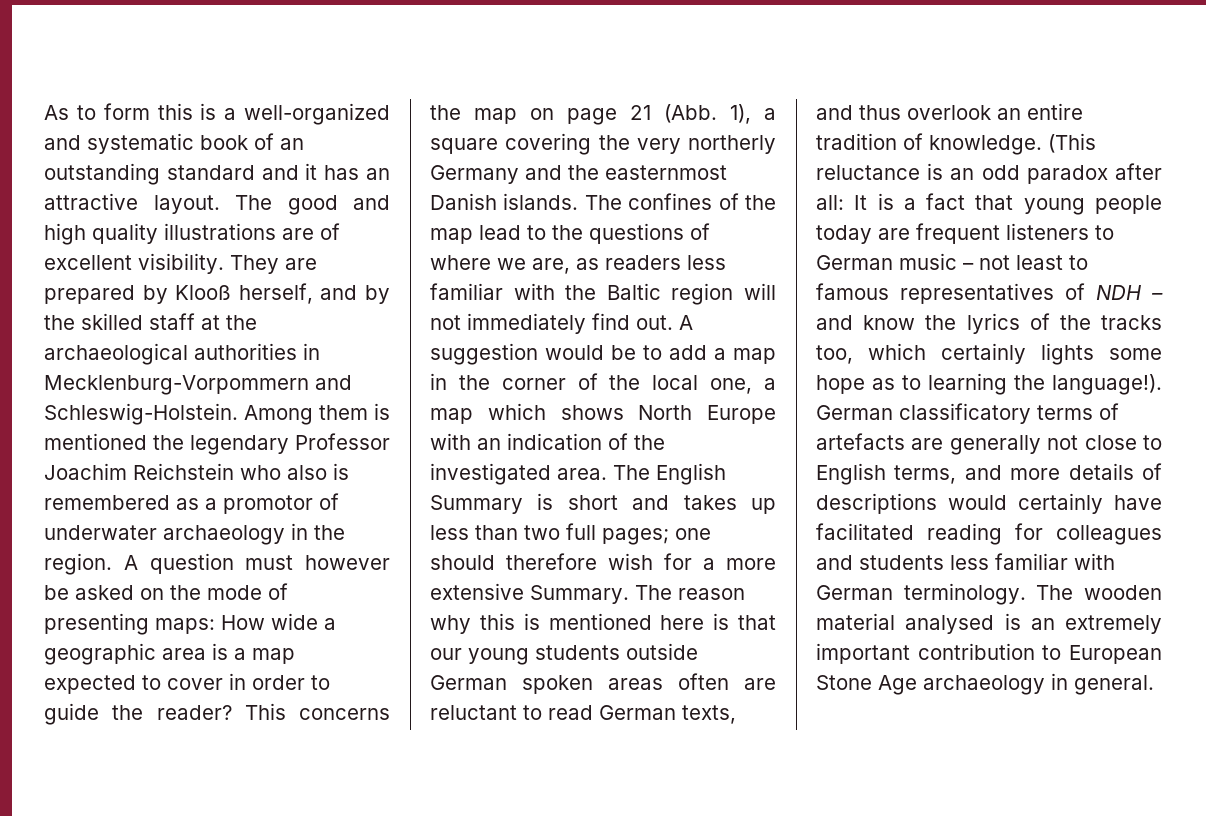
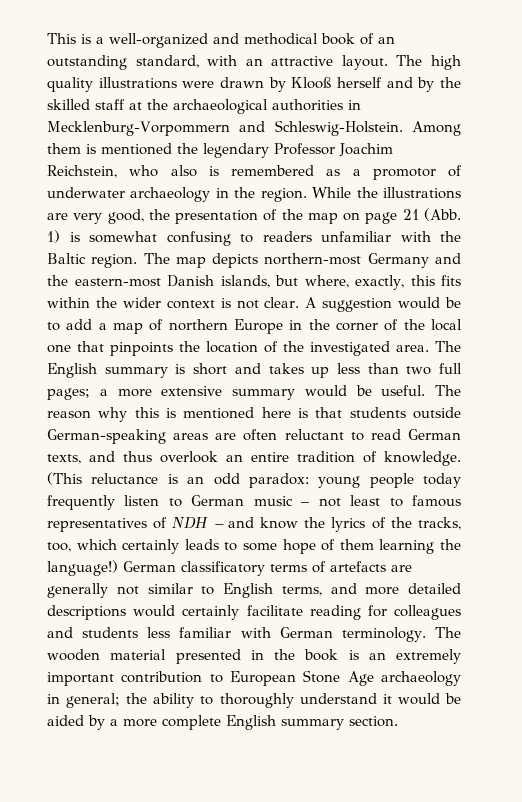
- As to form this is a well-organized and systematic book of an outstanding standard and it has an attractive layout.
+ This is a well-organized and methodical book of an outstanding standard, with an attractive layout.
- The good and high quality illustrations are of excellent visibility. They are prepared by Klooß herself, and by the skilled staff at the archaeological authorities in Mecklenburg-Vorpommern and Schleswig-Holstein.
+ The high quality illustrations were drawn by Klooß herself and by the skilled staff at the archaeological authorities in Mecklenburg-Vorpommern and Schleswig-Holstein.
- Among them is mentioned the legendary Professor Joachim Reichstein who also is remembered as a promotor of underwater archaeology in the region.
+ Among them is mentioned the legendary Professor Joachim Reichstein, who also is remembered as a promotor of underwater archaeology in the region.
- A question must however be asked on the mode of presenting maps: How wide a geographic area is a map expected to cover in order to guide the reader? This concerns the map on page 21 (Abb. 1), a square covering the very northerly Germany and the easternmost Danish islands. The confines of the map lead to the questions of where we are, as readers less familiar with the Baltic region will not immediately find out.
+ While the illustrations are very good, the presentation of the map on page 21 (Abb. 1) is somewhat confusing to readers unfamiliar with the Baltic region. The map depicts northern-most Germany and the eastern-most Danish islands, but where, exactly, this fits within the wider context is not clear.
- A suggestion would be to add a map in the corner of the local one, a map which shows North Europe with an indication of the investigated area.
+ A suggestion would be to add a map of northern Europe in the corner of the local one that pinpoints the location of the investigated area.
- The English Summary is short and takes up less than two full pages; one should therefore wish for a more extensive Summary.
+ The English summary is short and takes up less than two full pages; a more extensive summary would be useful.
- The reason why this is mentioned here is that our young students outside German spoken areas often are reluctant to read German texts, and thus overlook an entire tradition of knowledge.
+ The reason why this is mentioned here is that students outside German-speaking areas are often reluctant to read German texts, and thus overlook an entire tradition of knowledge.
- (This reluctance is an odd paradox after all: It is a fact that young people today are frequent listeners to German music – not least to famous representatives of NDH – and know the lyrics of the tracks too, which certainly lights some hope as to learning the language!).
+ (This reluctance is an odd paradox: young people today frequently listen to German music – not least to famous representatives of NDH – and know the lyrics of the tracks, too, which certainly leads to some hope of them learning the language!)
- German classificatory terms of artefacts are generally not close to English terms, and more details of descriptions would certainly have facilitated reading for colleagues and students less familiar with German terminology.
+ German classificatory terms of artefacts are generally not similar to English terms, and more detailed descriptions would certainly facilitate reading for colleagues and students less familiar with German terminology.
- The wooden material analysed is an extremely important contribution to European Stone Age archaeology in general.
+ The wooden material presented in the book is an extremely important contribution to European Stone Age archaeology in general; the ability to thoroughly understand it would be aided by a more complete English summary section.

